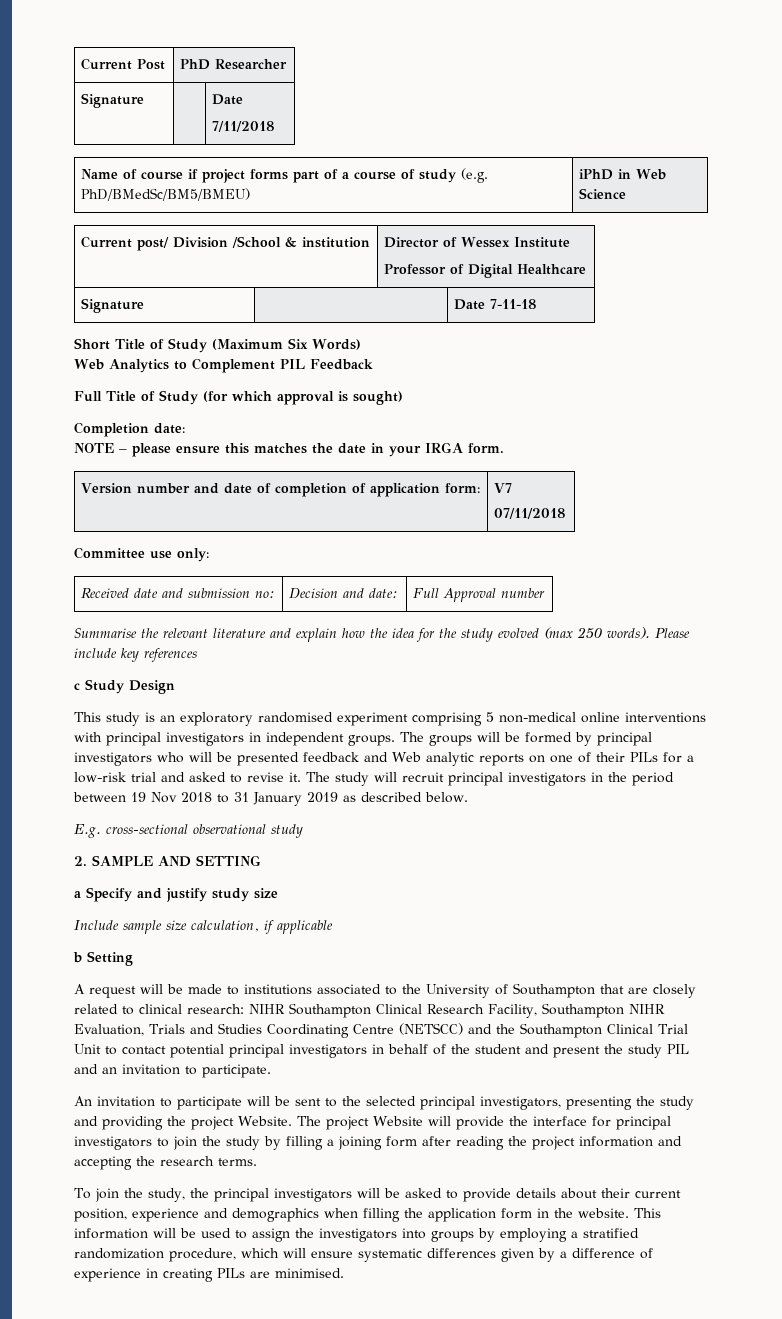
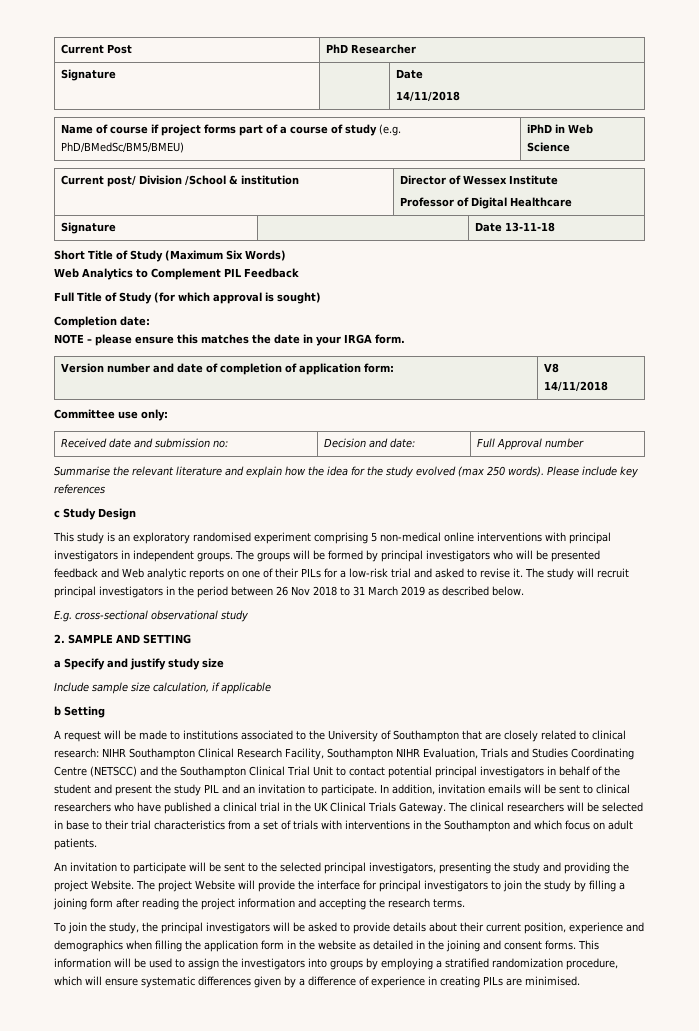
  Current Post | PhD Researcher
  Signature | | Date
- 7/11/2018
+ 14/11/2018
- Signature | | Date 7-11-18
+ Signature | | Date 13-11-18
- Version number and date of completion of application form: | V7
- 07/11/2018
+ Version number and date of completion of application form: | V8
+ 14/11/2018
- The study will recruit principal investigators in the period between 19 Nov 2018 to 31 January 2019 as described below.
+ The study will recruit principal investigators in the period between 26 Nov 2018 to 31 March 2019 as described below.
+ In addition, invitation emails will be sent to clinical researchers who have published a clinical trial in the UK Clinical Trials Gateway. The clinical researchers will be selected in base to their trial characteristics from a set of trials with interventions in the Southampton and which focus on adult patients.
- To join the study, the principal investigators will be asked to provide details about their current position, experience and demographics when filling the application form in the website.
+ To join the study, the principal investigators will be asked to provide details about their current position, experience and demographics when filling the application form in the website as detailed in the joining and consent forms.

